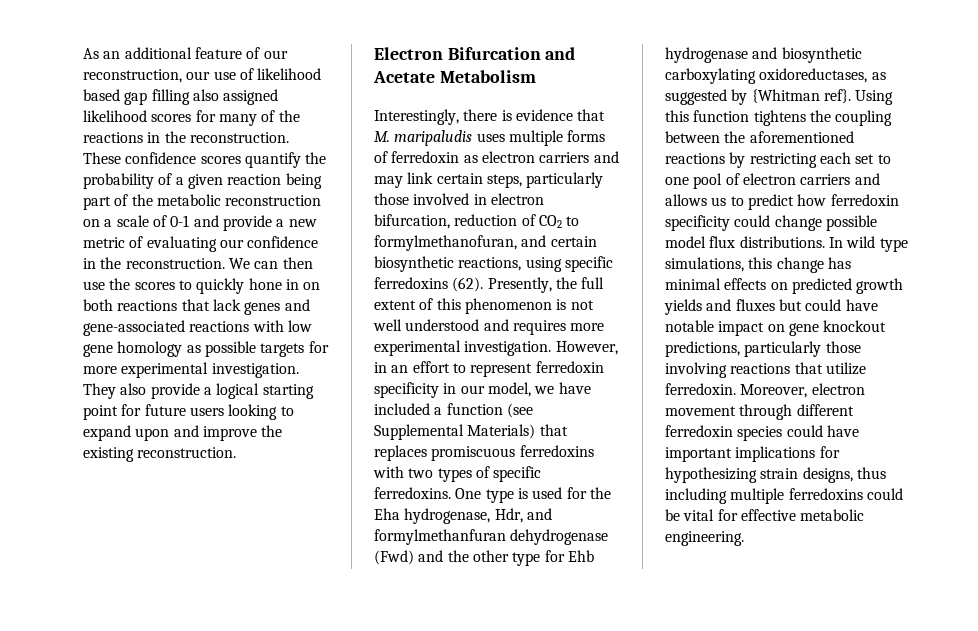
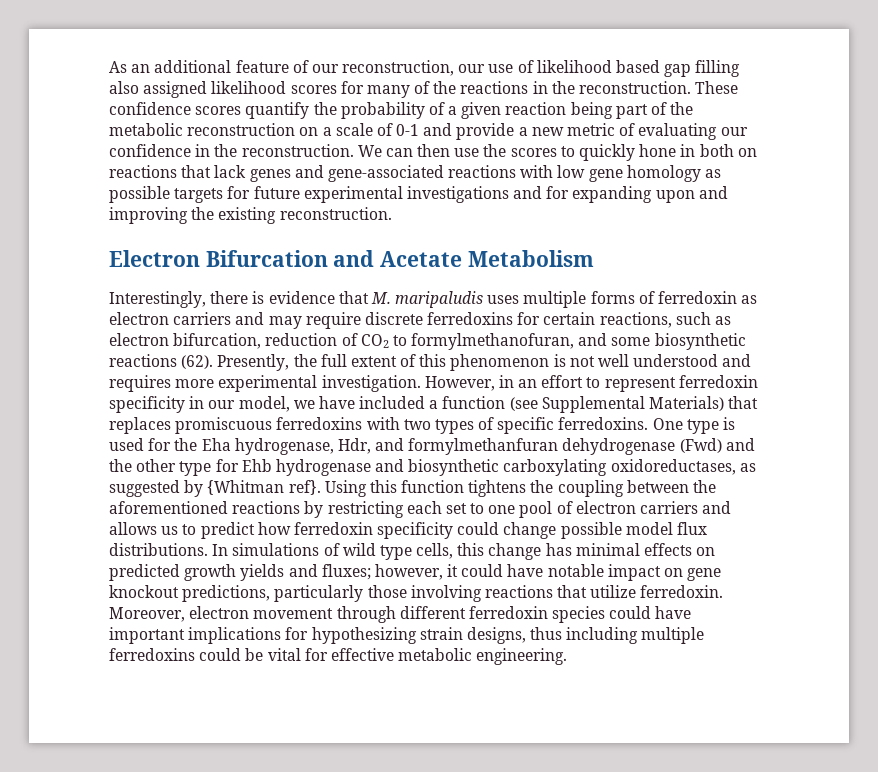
- We can then use the scores to quickly hone in on both reactions that lack genes and gene-associated reactions with low gene homology as possible targets for more experimental investigation. They also provide a logical starting point for future users looking to expand upon and improve the existing reconstruction.
+ We can then use the scores to quickly hone in both on reactions that lack genes and gene-associated reactions with low gene homology as possible targets for future experimental investigations and for expanding upon and improving the existing reconstruction.
- Interestingly, there is evidence that M. maripaludis uses multiple forms of ferredoxin as electron carriers and may link certain steps, particularly those involved in electron bifurcation, reduction of CO2 to formylmethanofuran, and certain biosynthetic reactions, using specific ferredoxins (62).
+ Interestingly, there is evidence that M. maripaludis uses multiple forms of ferredoxin as electron carriers and may require discrete ferredoxins for certain reactions, such as electron bifurcation, reduction of CO2 to formylmethanofuran, and some biosynthetic reactions (62).
- In wild type simulations, this change has minimal effects on predicted growth yields and fluxes but could have notable impact on gene knockout predictions, particularly those involving reactions that utilize ferredoxin.
+ In simulations of wild type cells, this change has minimal effects on predicted growth yields and fluxes; however, it could have notable impact on gene knockout predictions, particularly those involving reactions that utilize ferredoxin.

